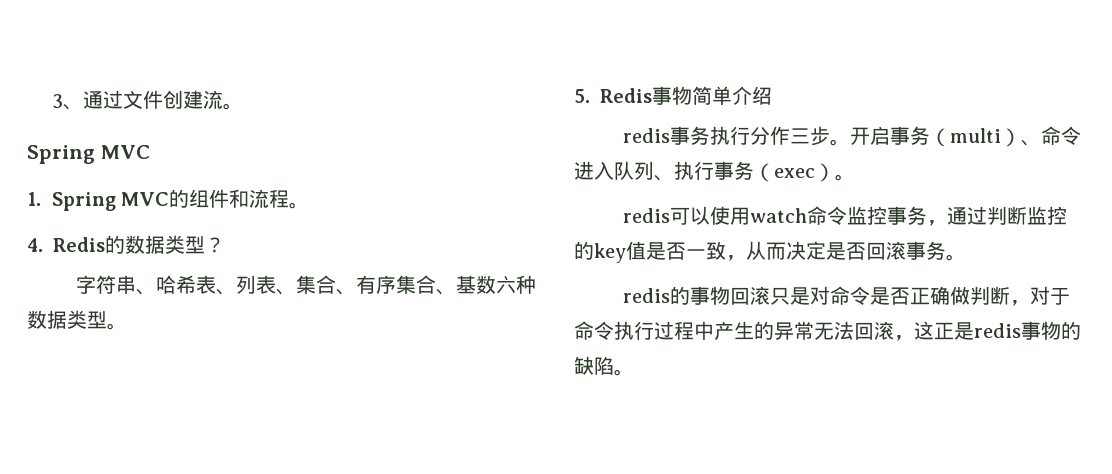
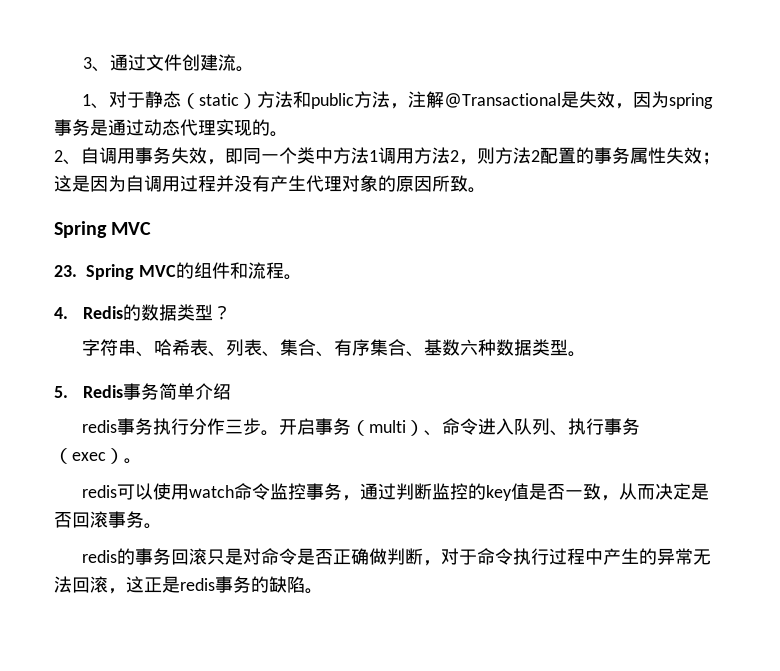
+ 1、对于静态（static）方法和public方法，注解＠Transactional是失效，因为spring事务是通过动态代理实现的。
+ 2、自调用事务失效，即同一个类中方法1调用方法2，则方法2配置的事务属性失效；这是因为自调用过程并没有产生代理对象的原因所致。
- 1. Spring MVC的组件和流程。
+ 23. Spring MVC的组件和流程。
- 5. Redis事物简单介绍
+ 5. Redis事务简单介绍
- redis的事物回滚只是对命令是否正确做判断，对于命令执行过程中产生的异常无法回滚，这正是redis事物的缺陷。
+ redis的事务回滚只是对命令是否正确做判断，对于命令执行过程中产生的异常无法回滚，这正是redis事务的缺陷。

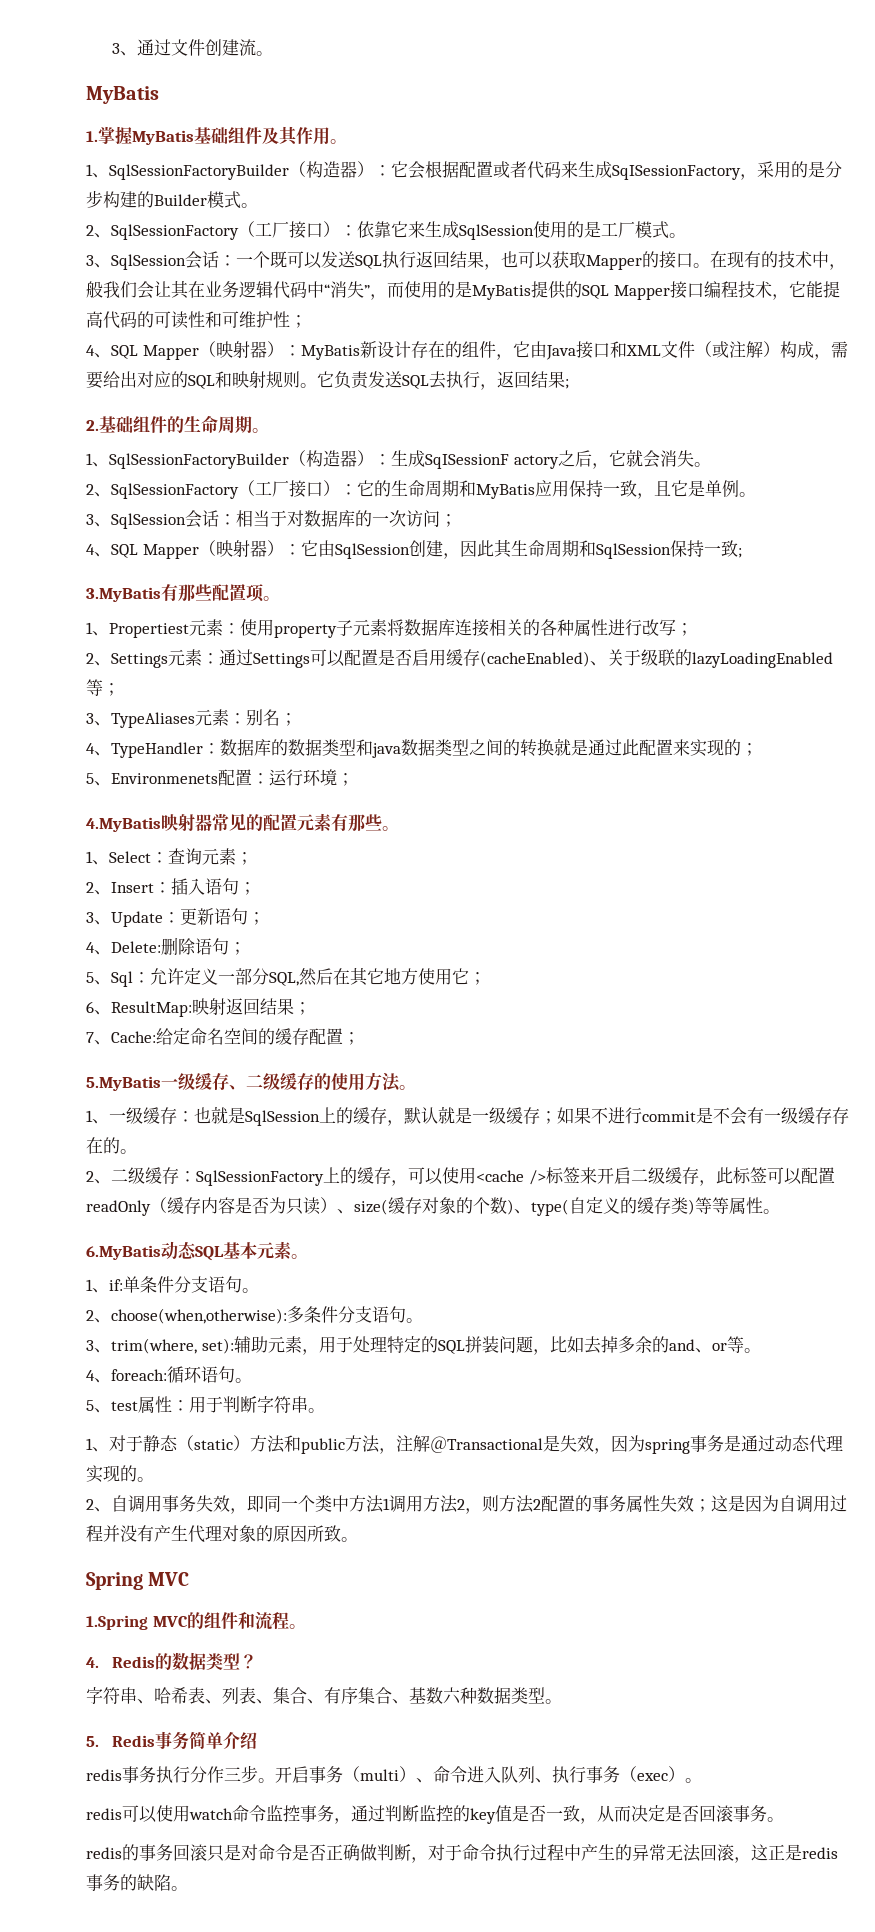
  3、通过文件创建流。
+ MyBatis
+ 1.掌握MyBatis基础组件及其作用。
+ 1、SqlSessionFactoryBuilder（构造器）：它会根据配置或者代码来生成SqISessionFactory，采用的是分步构建的Builder模式。
+ 2、SqlSessionFactory（工厂接口）：依靠它来生成SqlSession使用的是工厂模式。
+ 3、SqlSession会话：一个既可以发送SQL执行返回结果，也可以获取Mapper的接口。在现有的技术中，般我们会让其在业务逻辑代码中“消失”，而使用的是MyBatis提供的SQL Mapper接口编程技术，它能提高代码的可读性和可维护性；
+ 4、SQL Mapper（映射器）：MyBatis新设计存在的组件，它由Java接口和XML文件（或注解）构成，需要给出对应的SQL和映射规则。它负责发送SQL去执行，返回结果;
+ 2.基础组件的生命周期。
+ 1、SqlSessionFactoryBuilder（构造器）：生成SqISessionF actory之后，它就会消失。
+ 2、SqlSessionFactory（工厂接口）：它的生命周期和MyBatis应用保持一致，且它是单例。
+ 3、SqlSession会话：相当于对数据库的一次访问；
+ 4、SQL Mapper（映射器）：它由SqlSession创建，因此其生命周期和SqlSession保持一致;
+ 3.MyBatis有那些配置项。
+ 1、Propertiest元素：使用property子元素将数据库连接相关的各种属性进行改写；
+ 2、Settings元素：通过Settings可以配置是否启用缓存(cacheEnabled)、关于级联的lazyLoadingEnabled等；
+ 3、TypeAliases元素：别名；
+ 4、TypeHandler：数据库的数据类型和java数据类型之间的转换就是通过此配置来实现的；
+ 5、Environmenets配置：运行环境；
+ 4.MyBatis映射器常见的配置元素有那些。
+ 1、Select：查询元素；
+ 2、Insert：插入语句；
+ 3、Update：更新语句；
+ 4、Delete:删除语句；
+ 5、Sql：允许定义一部分SQL,然后在其它地方使用它；
+ 6、ResultMap:映射返回结果；
+ 7、Cache:给定命名空间的缓存配置；
+ 5.MyBatis一级缓存、二级缓存的使用方法。
+ 1、一级缓存：也就是SqlSession上的缓存，默认就是一级缓存；如果不进行commit是不会有一级缓存存在的。
+ 2、二级缓存：SqlSessionFactory上的缓存，可以使用<cache />标签来开启二级缓存，此标签可以配置readOnly（缓存内容是否为只读）、size(缓存对象的个数)、type(自定义的缓存类)等等属性。
+ 6.MyBatis动态SQL基本元素。
+ 1、if:单条件分支语句。
+ 2、choose(when,otherwise):多条件分支语句。
+ 3、trim(where, set):辅助元素，用于处理特定的SQL拼装问题，比如去掉多余的and、or等。
+ 4、foreach:循环语句。
+ 5、test属性：用于判断字符串。
- 23. Spring MVC的组件和流程。
+ 1.Spring MVC的组件和流程。

